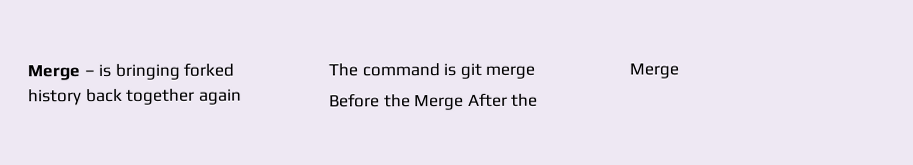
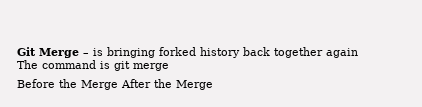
- Merge – is bringing forked history back together again
+ Git Merge – is bringing forked history back together again

